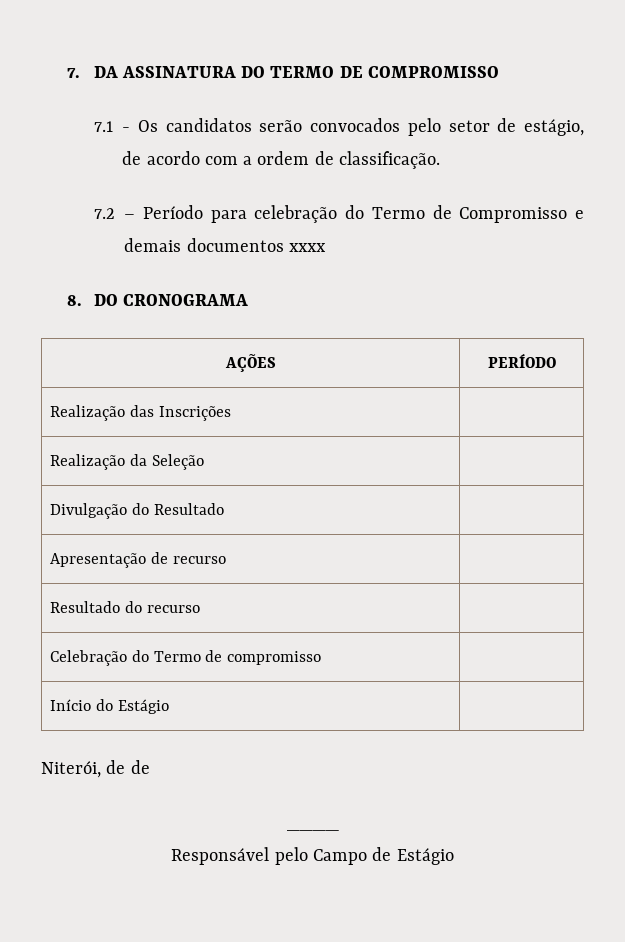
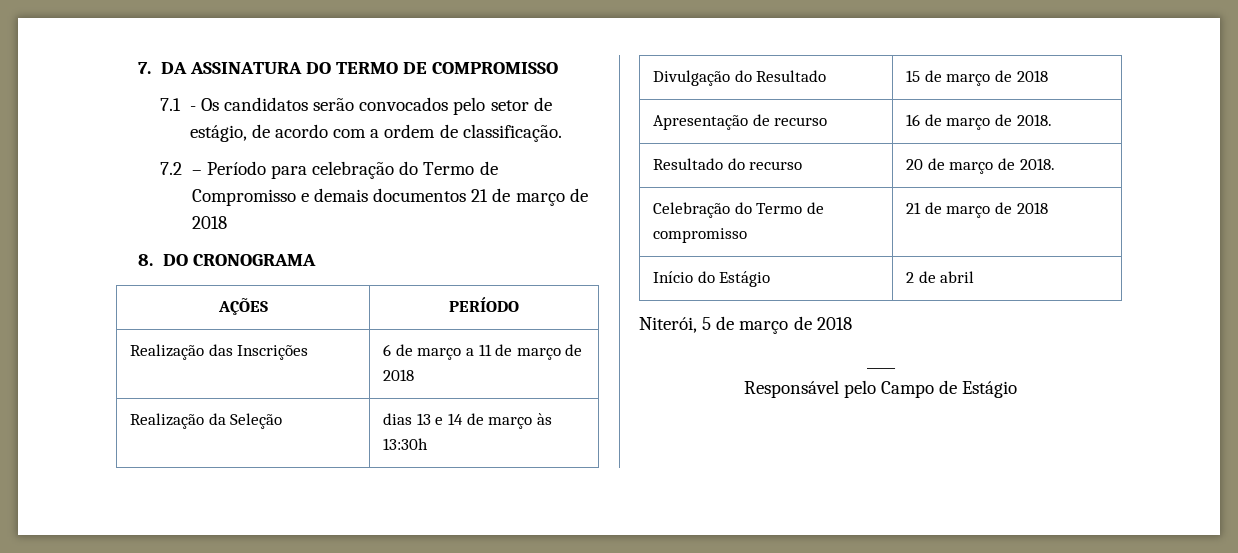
- 7.2 – Período para celebração do Termo de Compromisso e demais documentos xxxx
+ 7.2 – Período para celebração do Termo de Compromisso e demais documentos 21 de março de 2018
- Realização das Inscrições |
- Realização da Seleção |
- Divulgação do Resultado |
- Apresentação de recurso |
- Resultado do recurso |
+ Realização das Inscrições | 6 de março a 11 de março de 2018
+ Realização da Seleção | dias 13 e 14 de março às 13:30h
+ Divulgação do Resultado | 15 de março de 2018
+ Apresentação de recurso | 16 de março de 2018.
+ Resultado do recurso | 20 de março de 2018.
- Celebração do Termo de compromisso |
- Início do Estágio |
- Niterói, de de
+ Celebração do Termo de compromisso | 21 de março de 2018
+ Início do Estágio | 2 de abril
+ Niterói, 5 de março de 2018

